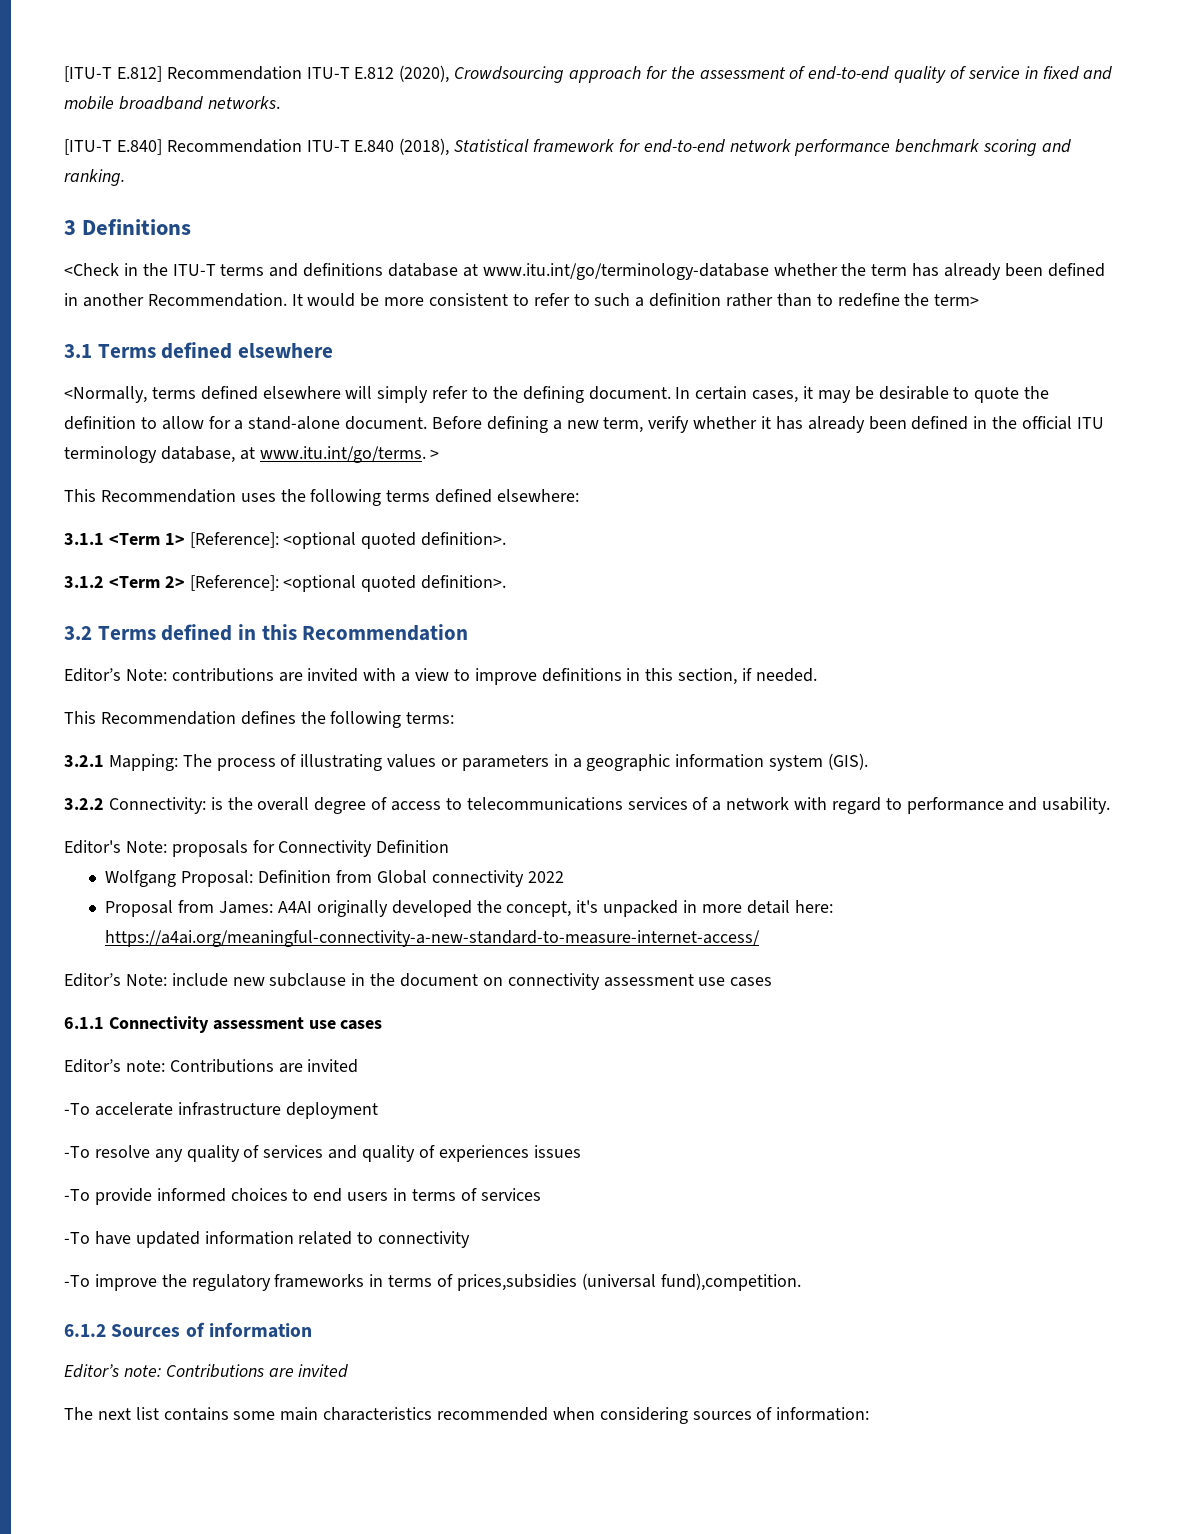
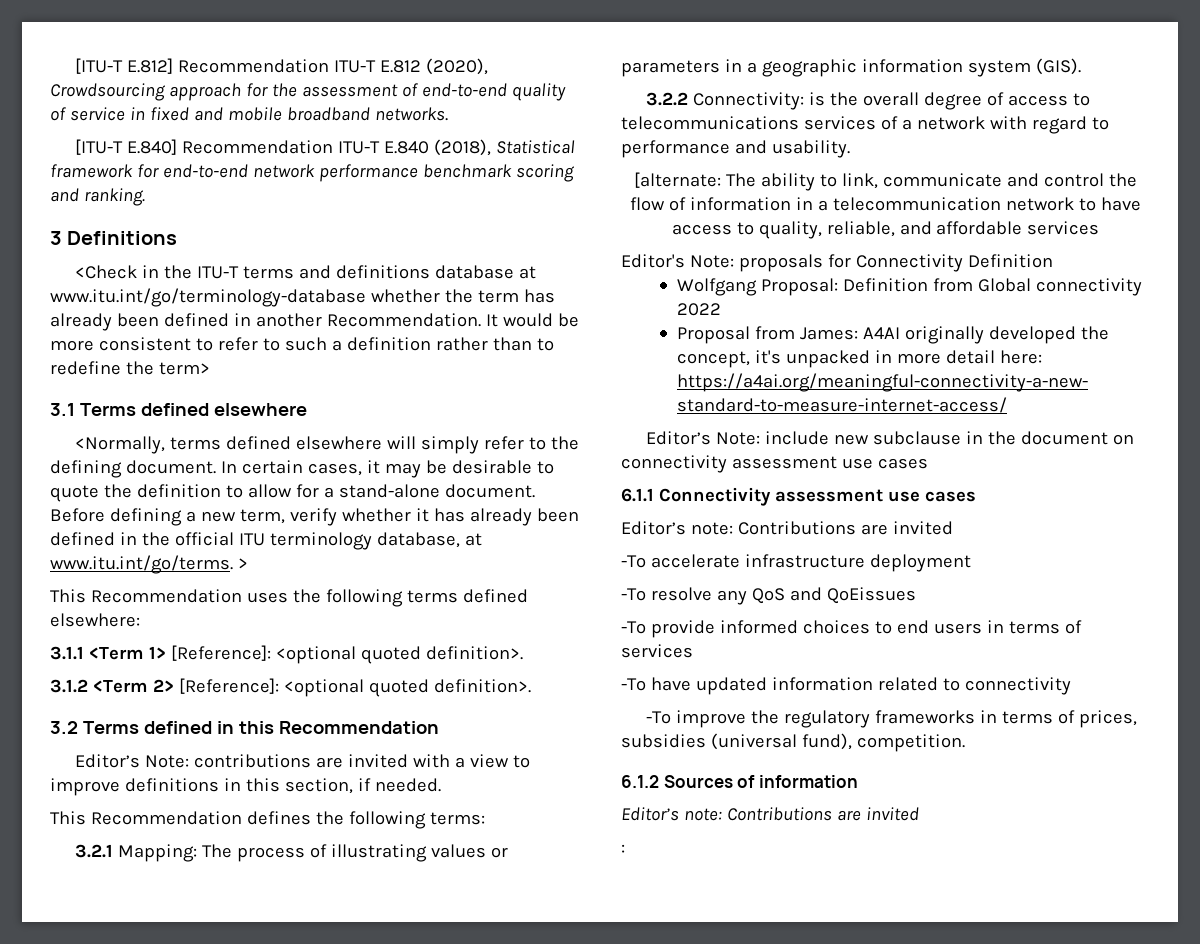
+ [alternate: The ability to link, communicate and control the flow of information in a telecommunication network to have access to quality, reliable, and affordable services
- -To resolve any quality of services and quality of experiences issues
+ -To resolve any QoS and QoEissues
- -To improve the regulatory frameworks in terms of prices,subsidies (universal fund),competition.
+ -To improve the regulatory frameworks in terms of prices, subsidies (universal fund), competition.
- The next list contains some main characteristics recommended when considering sources of information:
+ :

